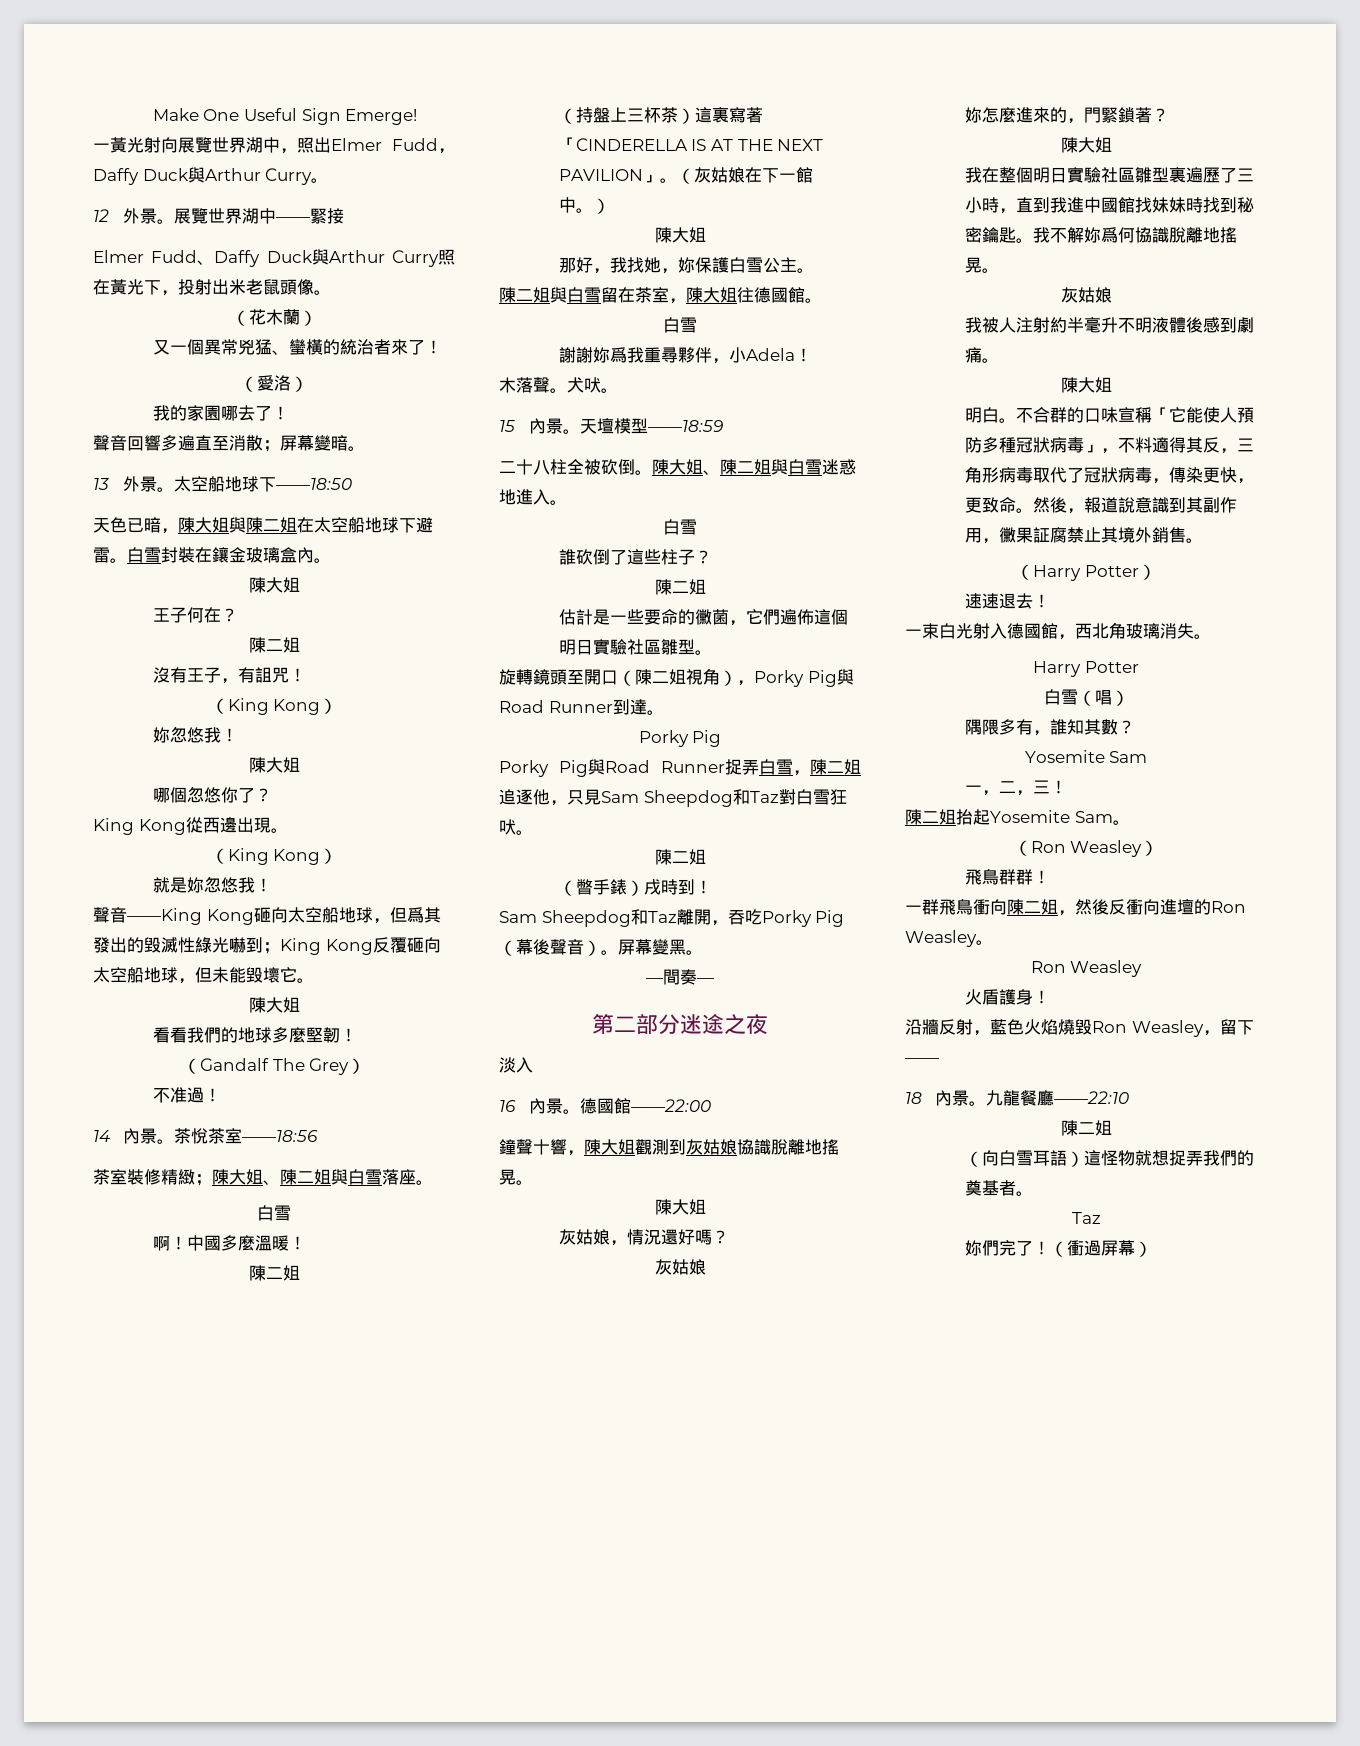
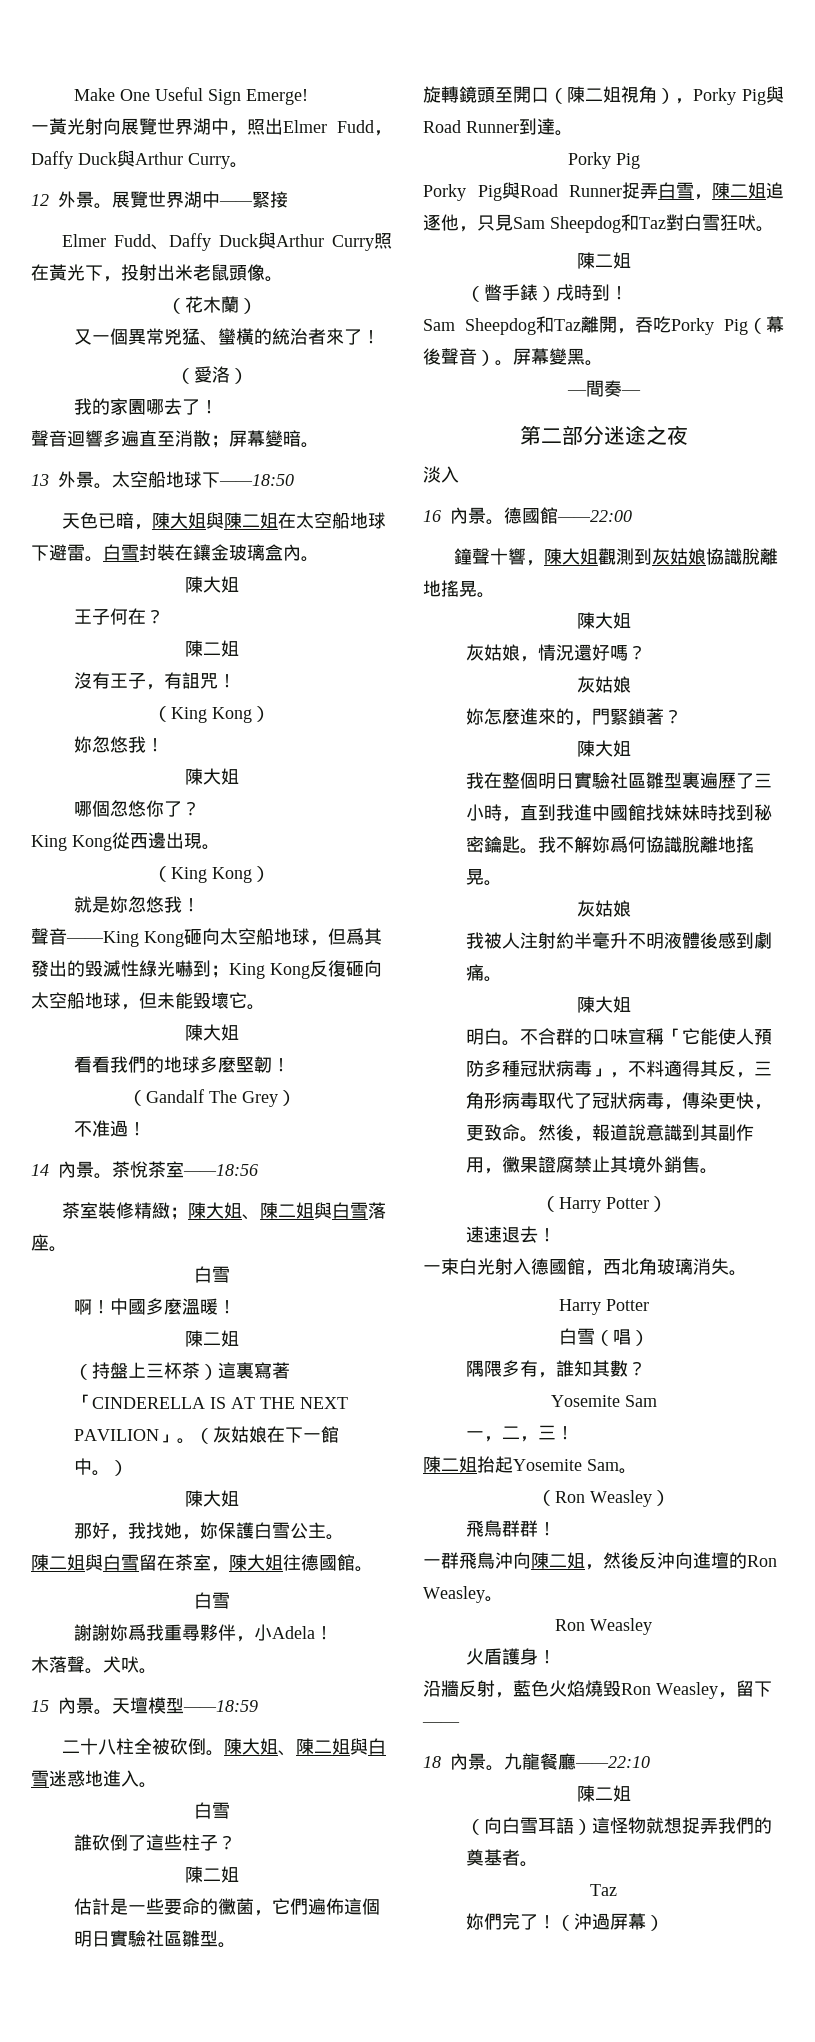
- 聲音回響多遍直至消散；屏幕變暗。
+ 聲音迴響多遍直至消散；屏幕變暗。
- 聲音——King Kong砸向太空船地球，但爲其發出的毀滅性綠光嚇到；King Kong反覆砸向太空船地球，但未能毀壞它。
+ 聲音——King Kong砸向太空船地球，但爲其發出的毀滅性綠光嚇到；King Kong反復砸向太空船地球，但未能毀壞它。
- 然後，報道說意識到其副作用，黴果証腐禁止其境外銷售。
+ 然後，報道說意識到其副作用，黴果證腐禁止其境外銷售。
- 一群飛鳥衝向陳二姐，然後反衝向進壇的Ron Weasley。
+ 一群飛鳥沖向陳二姐，然後反沖向進壇的Ron Weasley。
- （衝過屏幕）
+ （沖過屏幕）

